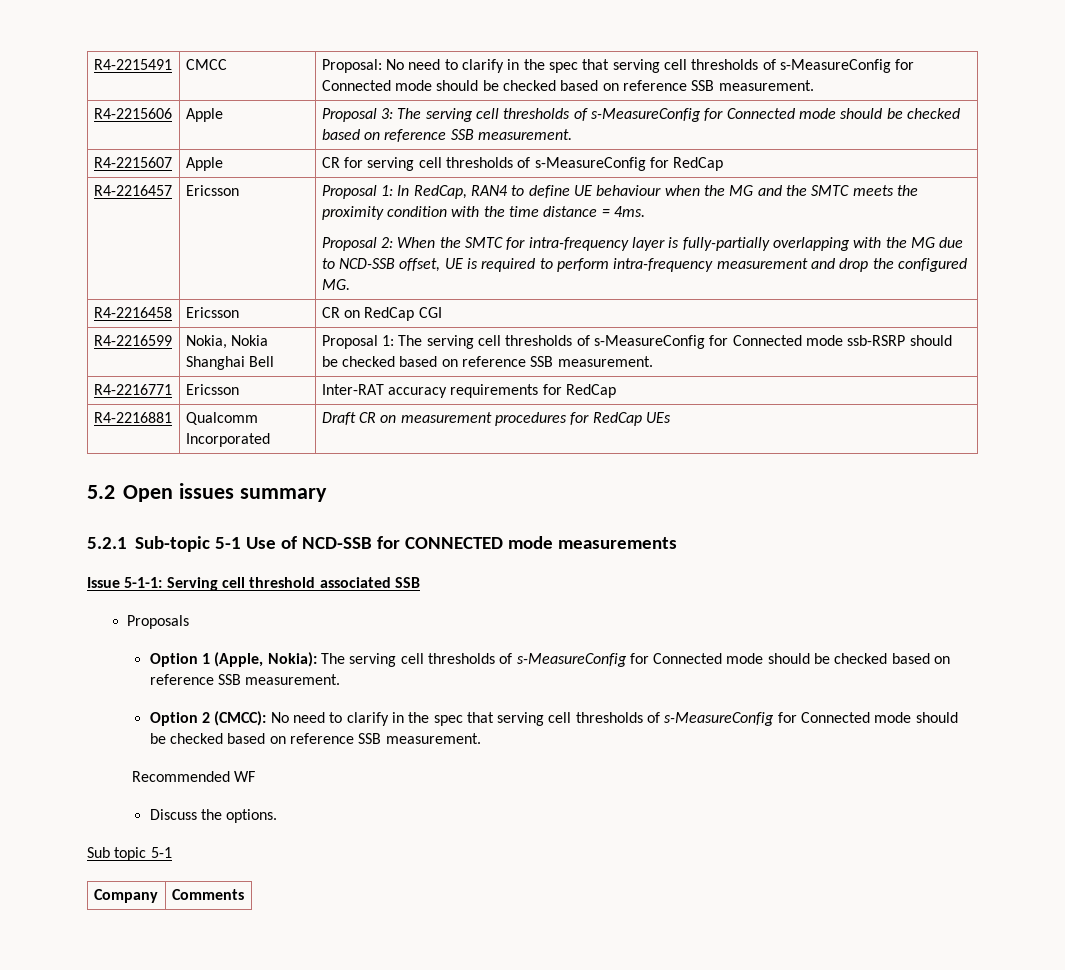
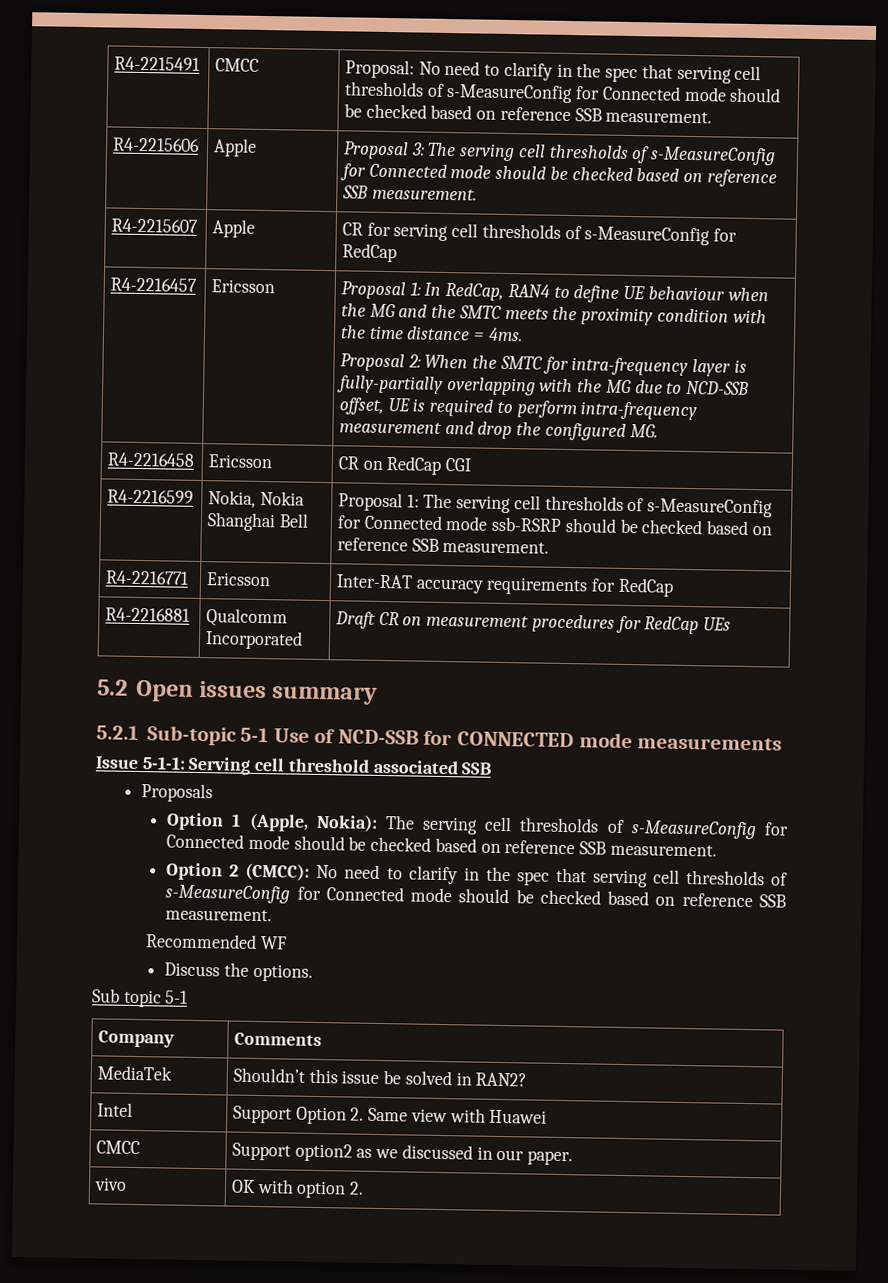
+ MediaTek | Shouldn’t this issue be solved in RAN2?
+ Intel | Support Option 2. Same view with Huawei
+ CMCC | Support option2 as we discussed in our paper.
+ vivo | OK with option 2.

